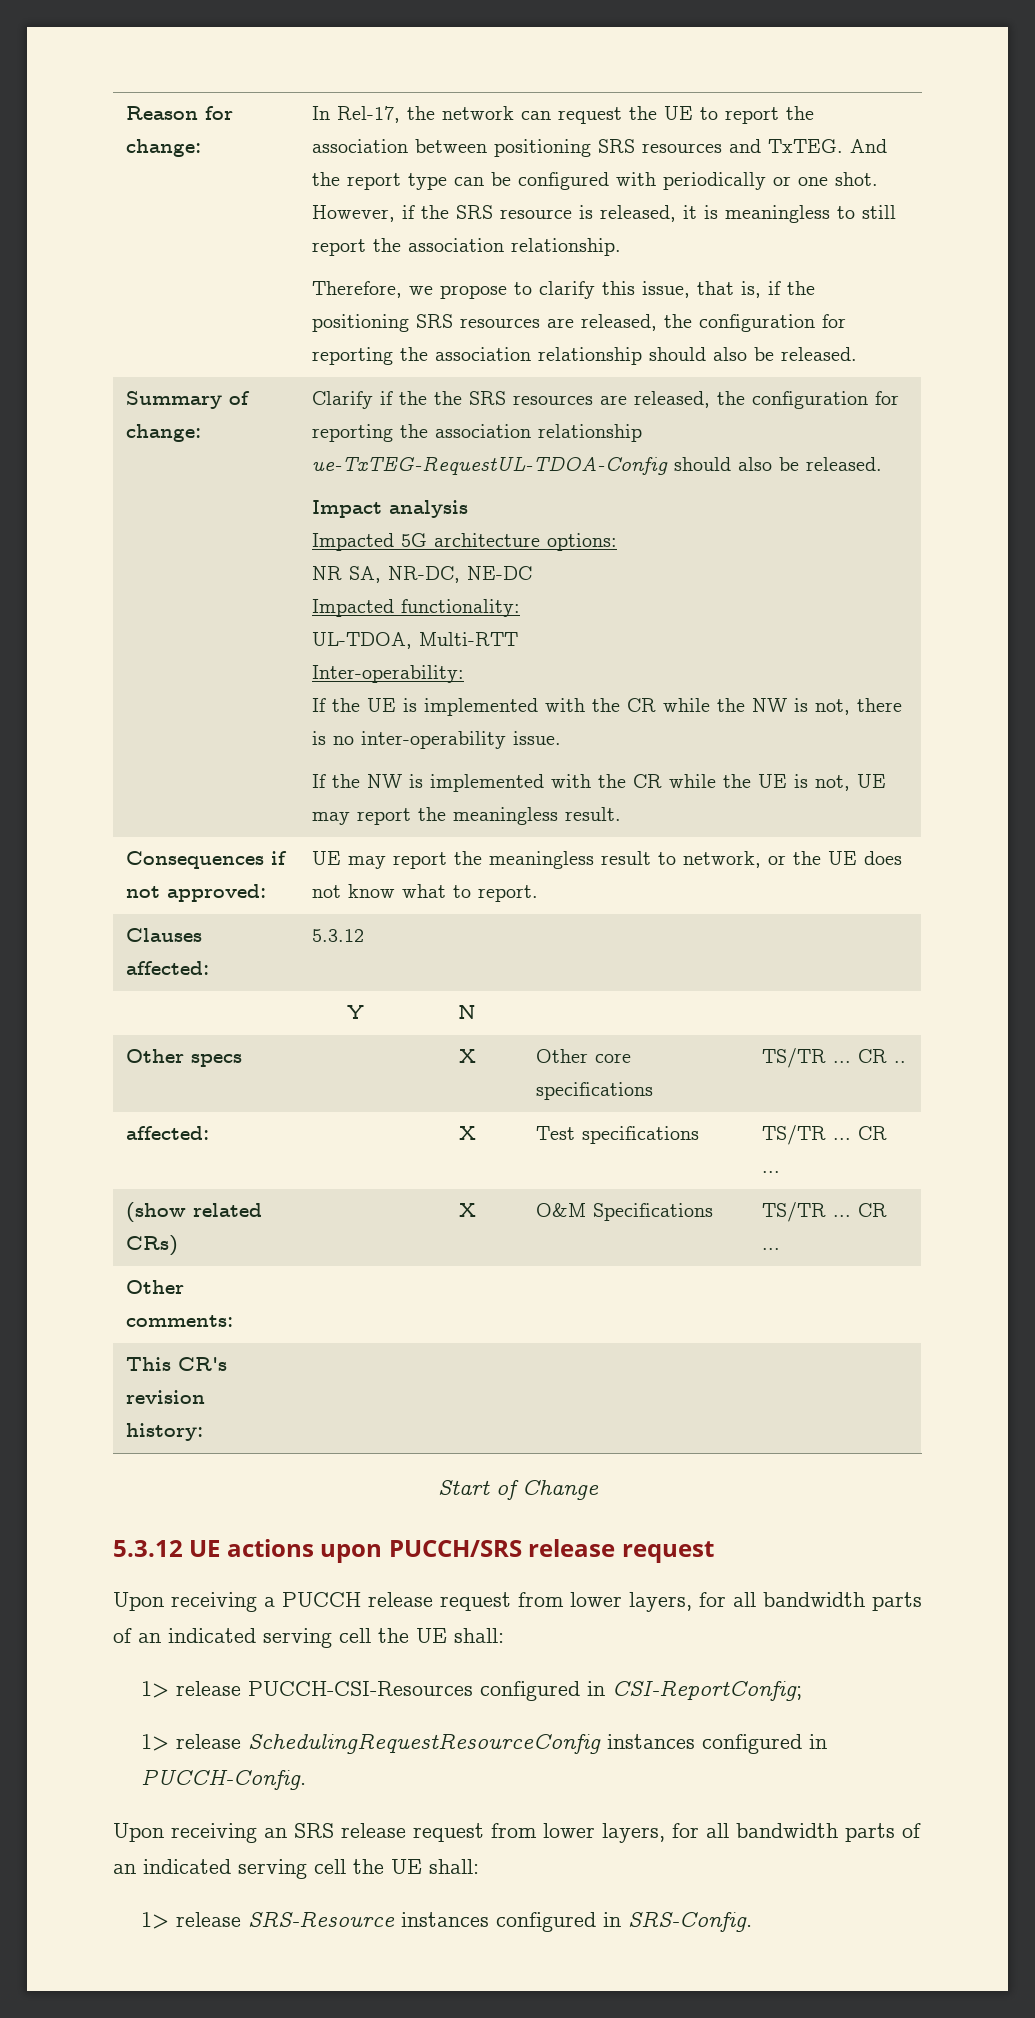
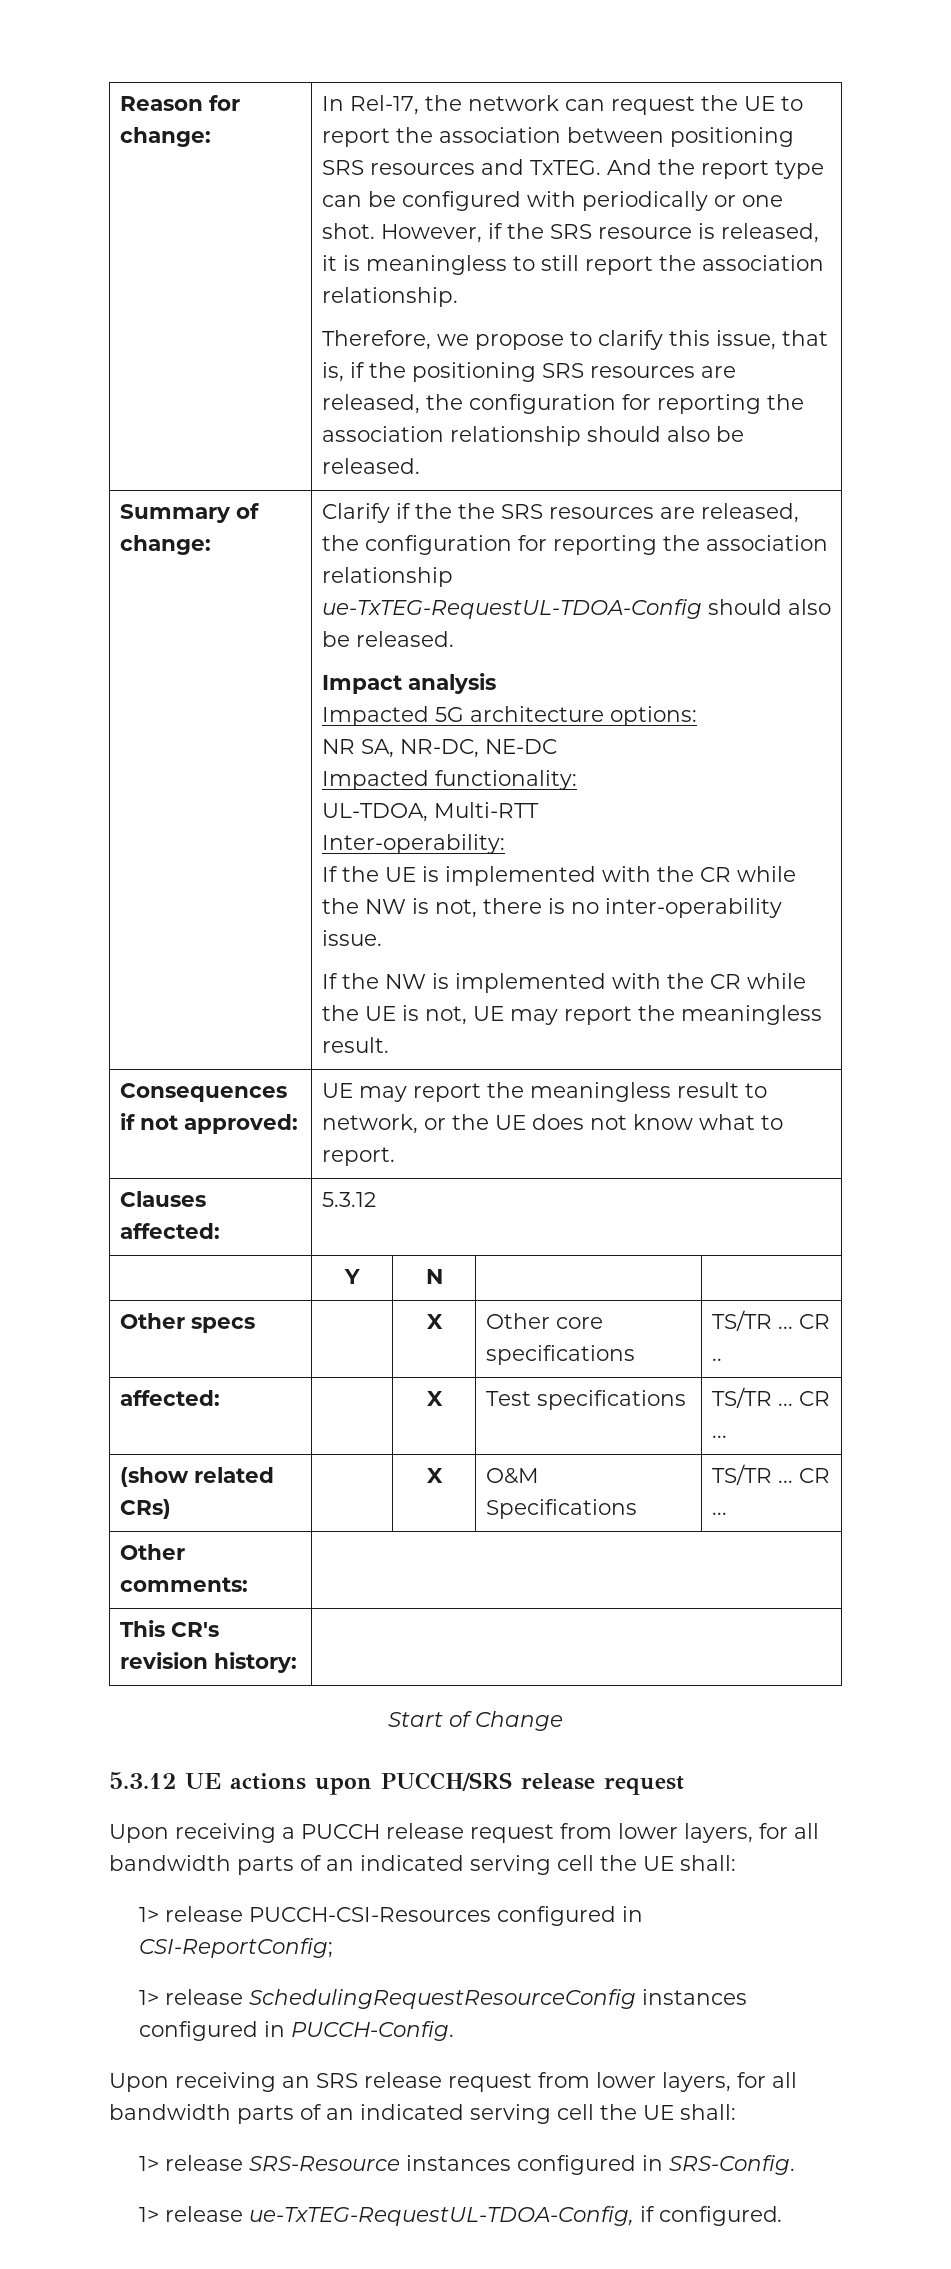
+ 1> release ue-TxTEG-RequestUL-TDOA-Config, if configured.

